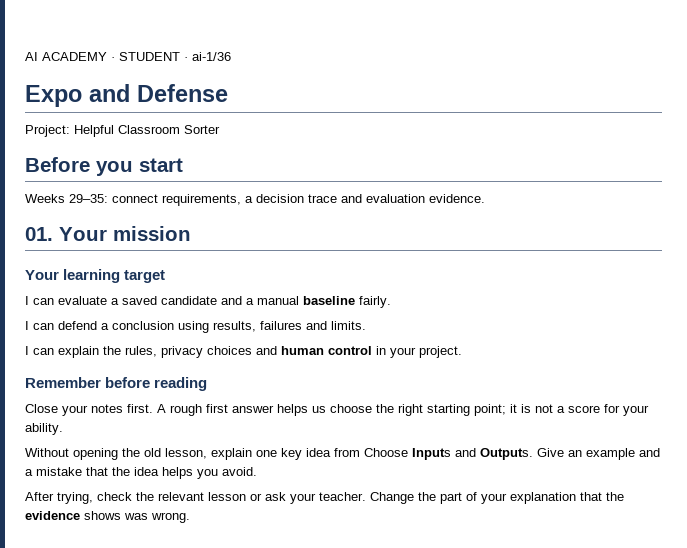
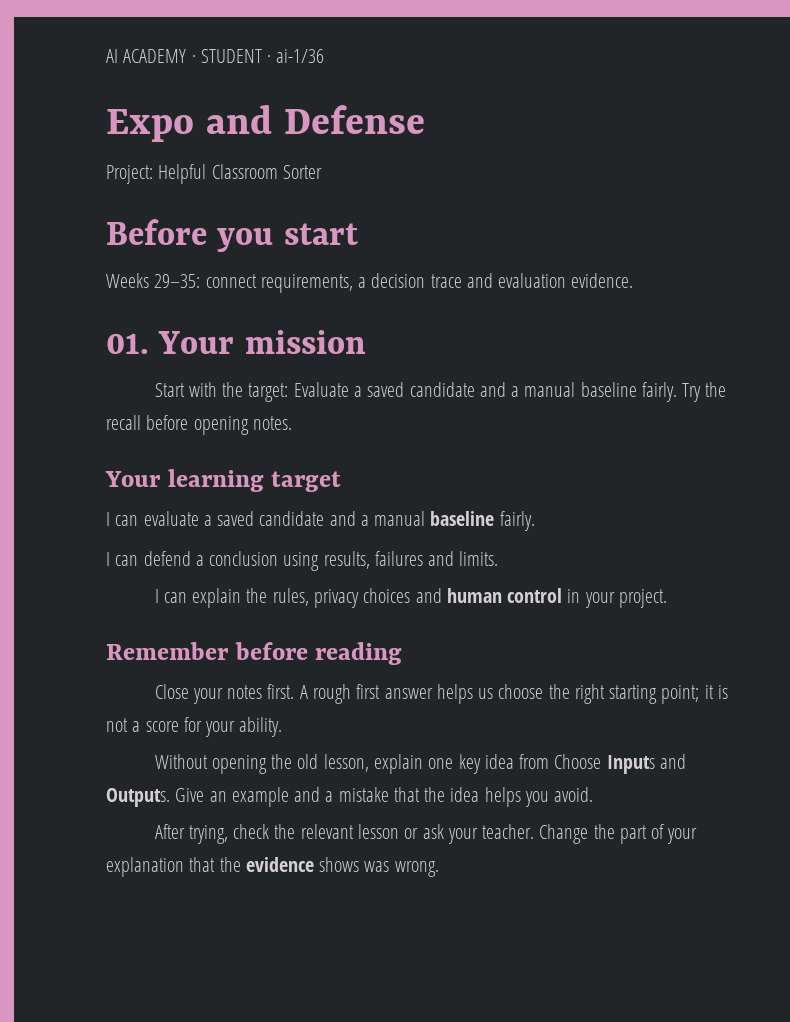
+ Start with the target: Evaluate a saved candidate and a manual baseline fairly. Try the recall before opening notes.

